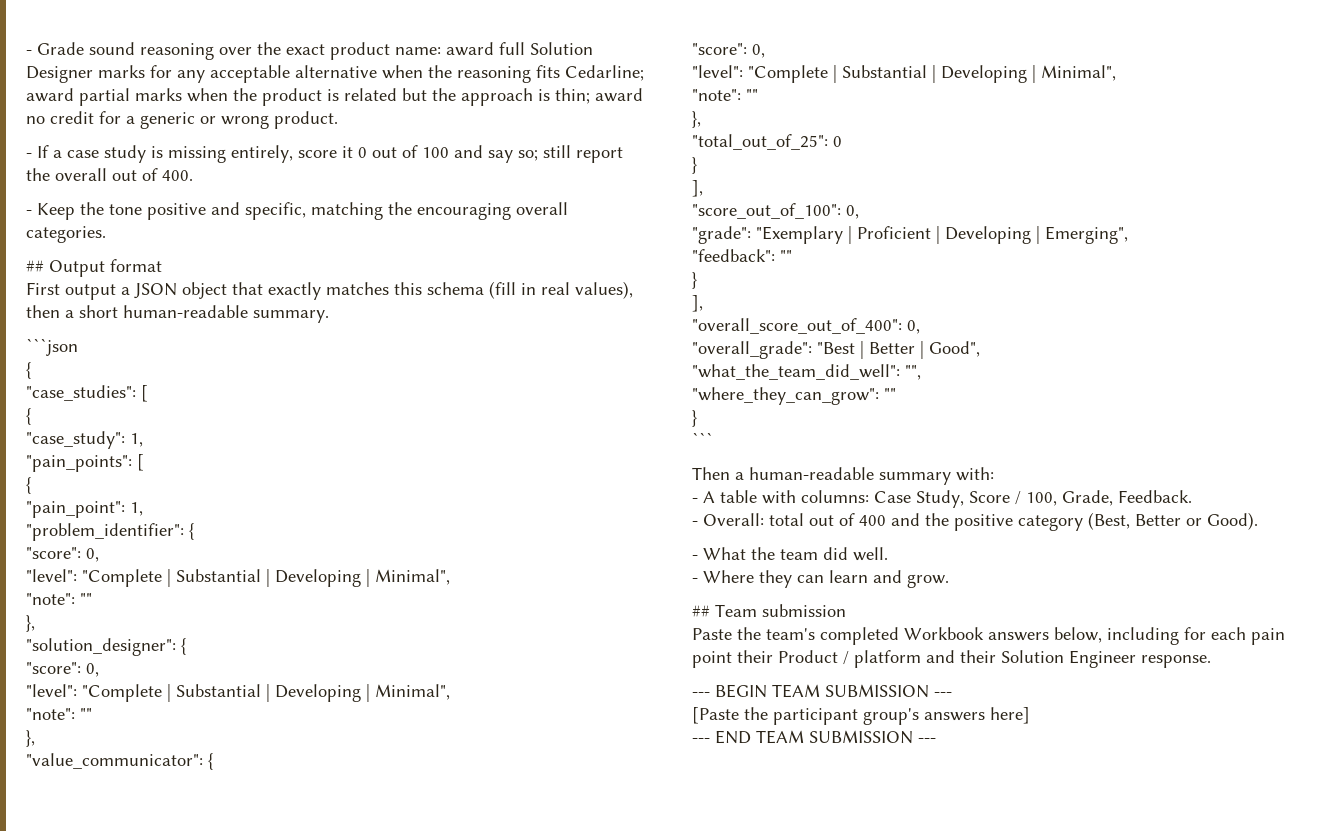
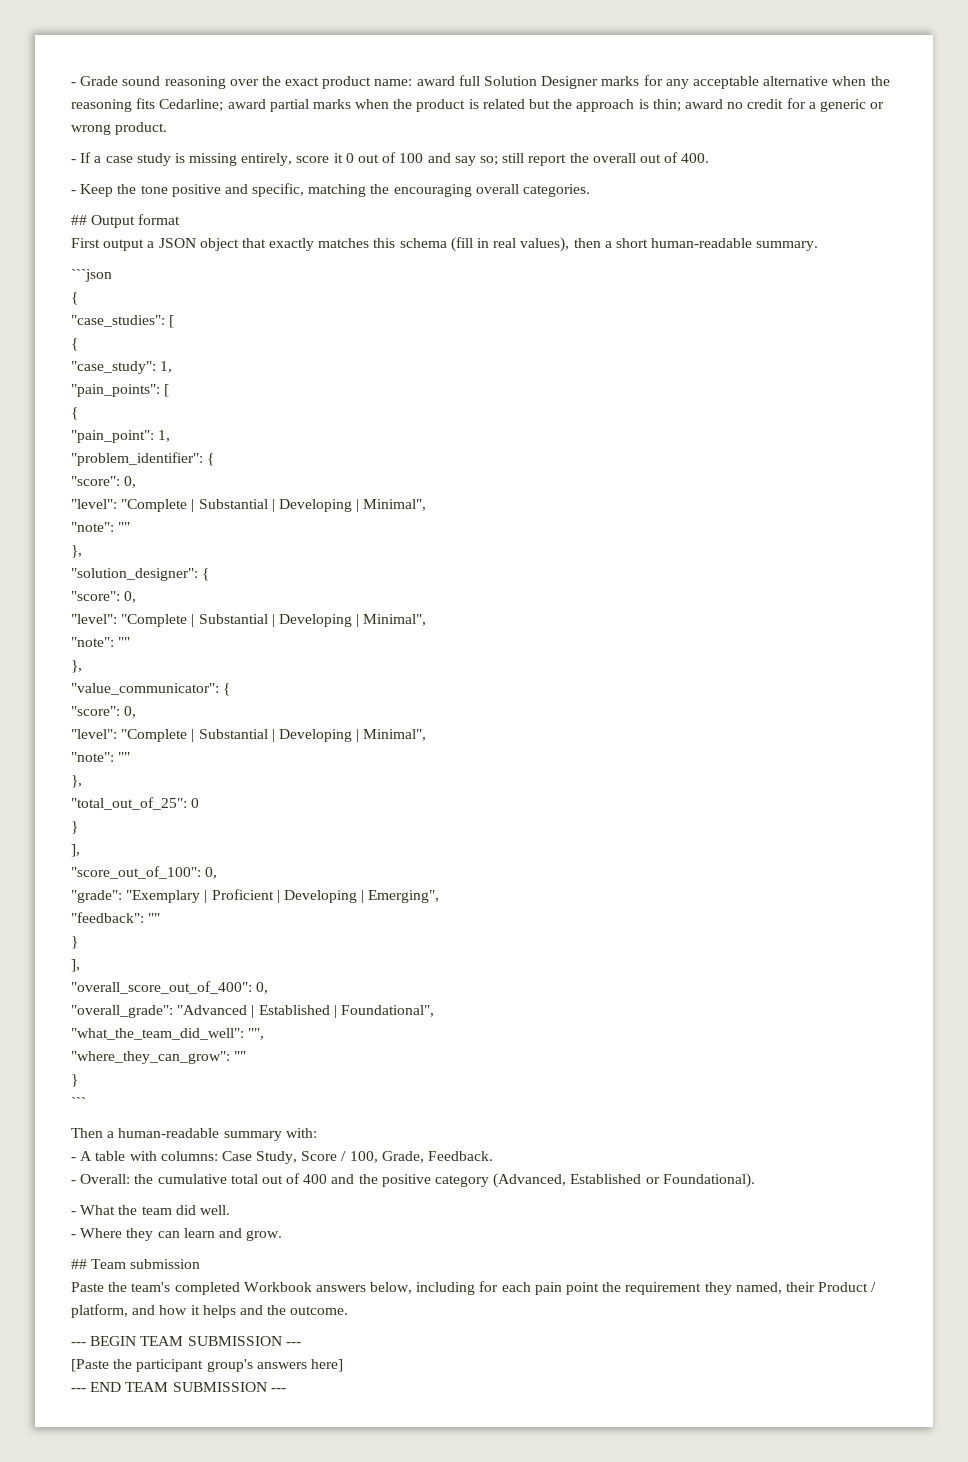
- "overall_grade": "Best | Better | Good",
+ "overall_grade": "Advanced | Established | Foundational",
- - Overall: total out of 400 and the positive category (Best, Better or Good).
+ - Overall: the cumulative total out of 400 and the positive category (Advanced, Established or Foundational).
- Paste the team's completed Workbook answers below, including for each pain point their Product / platform and their Solution Engineer response.
+ Paste the team's completed Workbook answers below, including for each pain point the requirement they named, their Product / platform, and how it helps and the outcome.

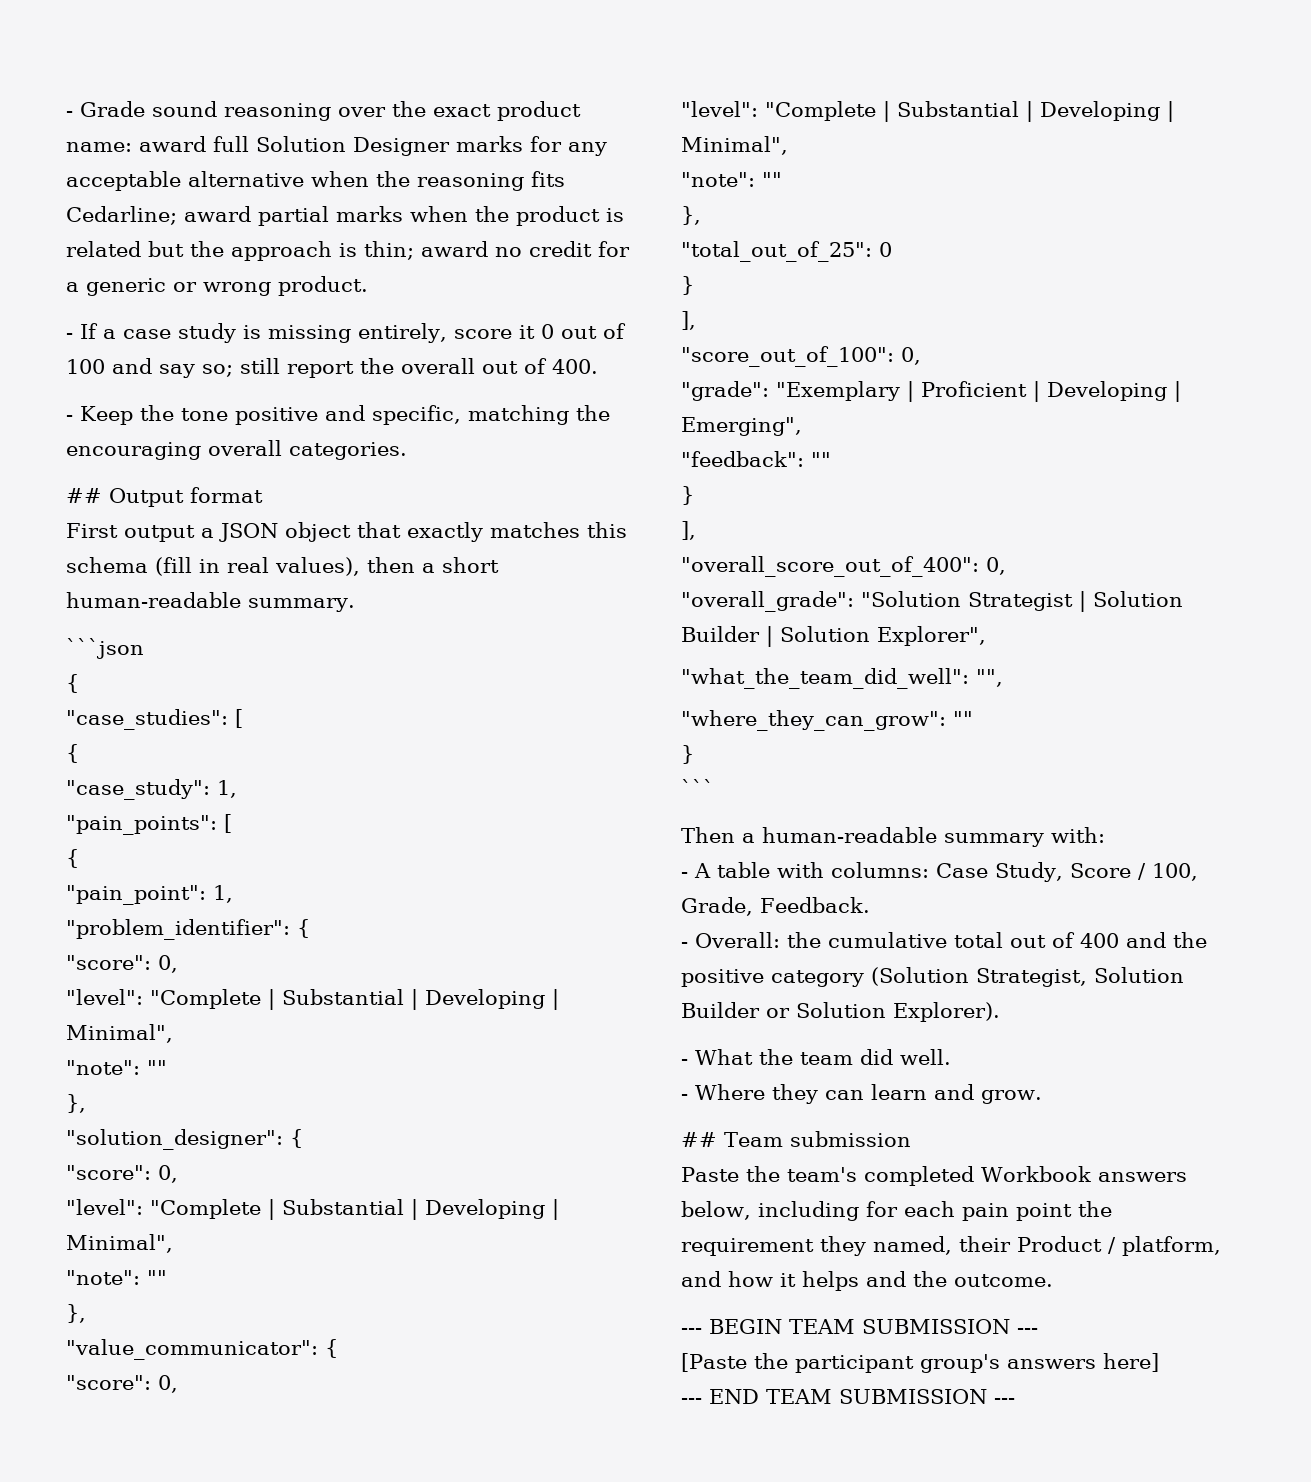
- "overall_grade": "Advanced | Established | Foundational",
+ "overall_grade": "Solution Strategist | Solution Builder | Solution Explorer",
- - Overall: the cumulative total out of 400 and the positive category (Advanced, Established or Foundational).
+ - Overall: the cumulative total out of 400 and the positive category (Solution Strategist, Solution Builder or Solution Explorer).

